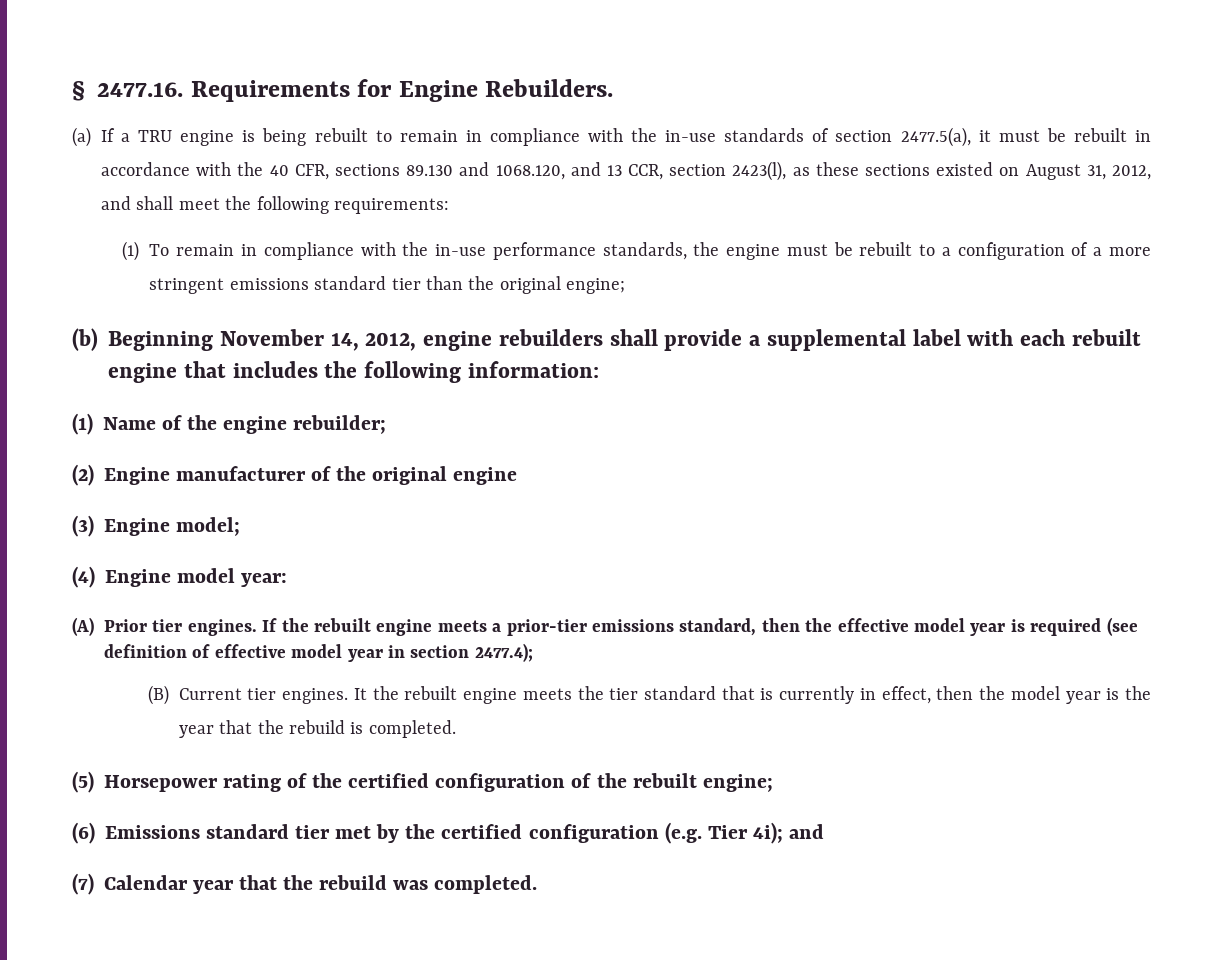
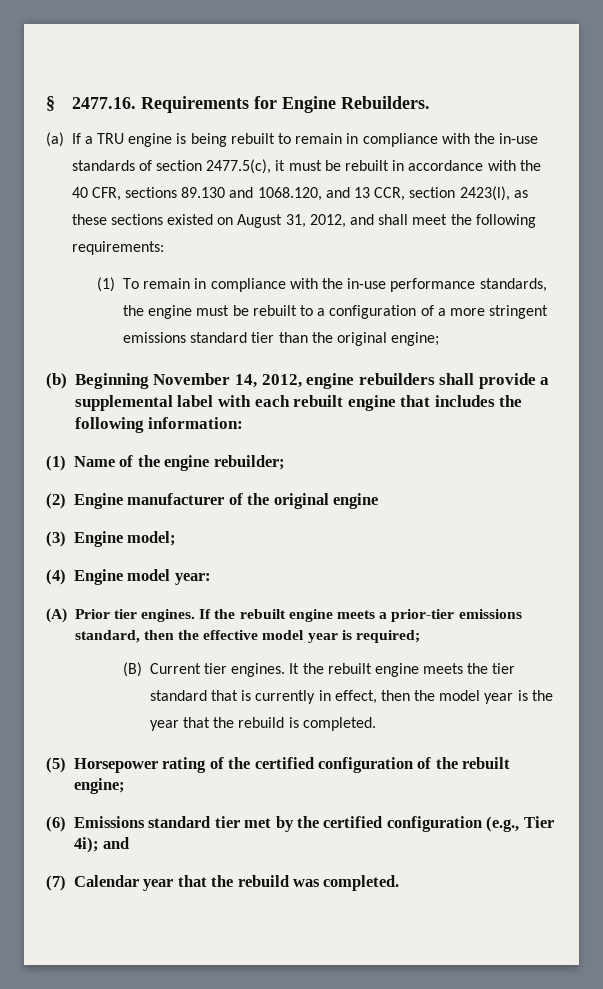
- (a) If a TRU engine is being rebuilt to remain in compliance with the in-use standards of section 2477.5(a), it must be rebuilt in accordance with the 40 CFR, sections 89.130 and 1068.120, and 13 CCR, section 2423(l), as these sections existed on August 31, 2012, and shall meet the following requirements:
+ (a) If a TRU engine is being rebuilt to remain in compliance with the in-use standards of section 2477.5(c), it must be rebuilt in accordance with the 40 CFR, sections 89.130 and 1068.120, and 13 CCR, section 2423(l), as these sections existed on August 31, 2012, and shall meet the following requirements:
- If the rebuilt engine meets a prior-tier emissions standard, then the effective model year is required (see definition of effective model year in section 2477.4);
+ If the rebuilt engine meets a prior-tier emissions standard, then the effective model year is required;
- (6) Emissions standard tier met by the certified configuration (e.g. Tier 4i); and
+ (6) Emissions standard tier met by the certified configuration (e.g., Tier 4i); and

